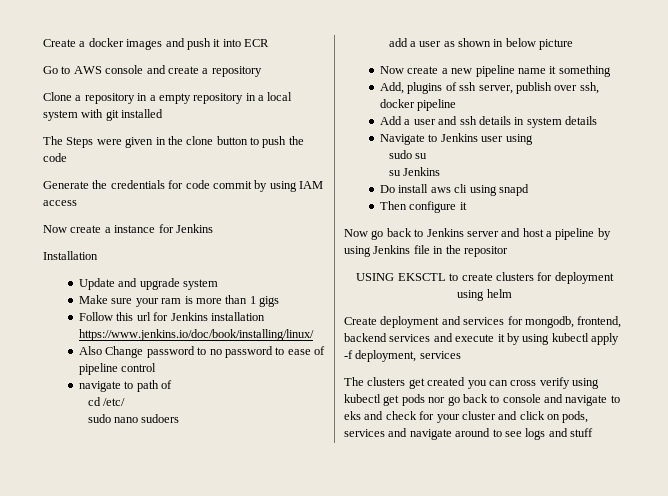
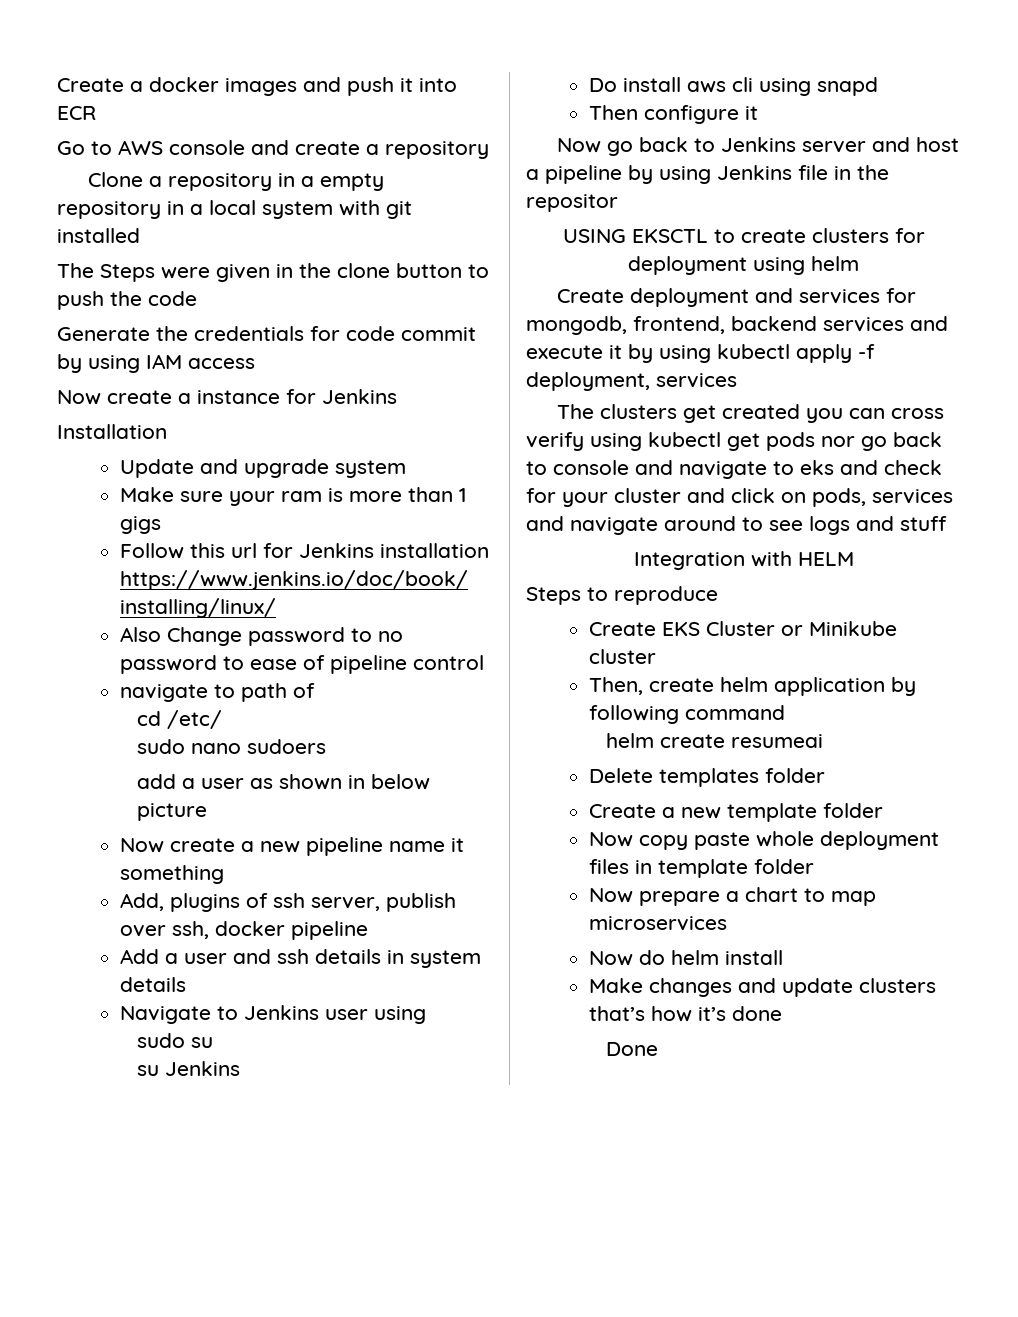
+ Integration with HELM
+ Steps to reproduce
+ Create EKS Cluster or Minikube cluster
+ Then, create helm application by following command
+ helm create resumeai
+ Delete templates folder
+ Create a new template folder
+ Now copy paste whole deployment files in template folder
+ Now prepare a chart to map microservices
+ Now do helm install
+ Make changes and update clusters that’s how it’s done
+ Done

